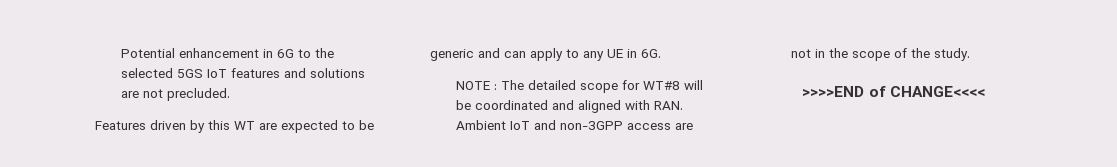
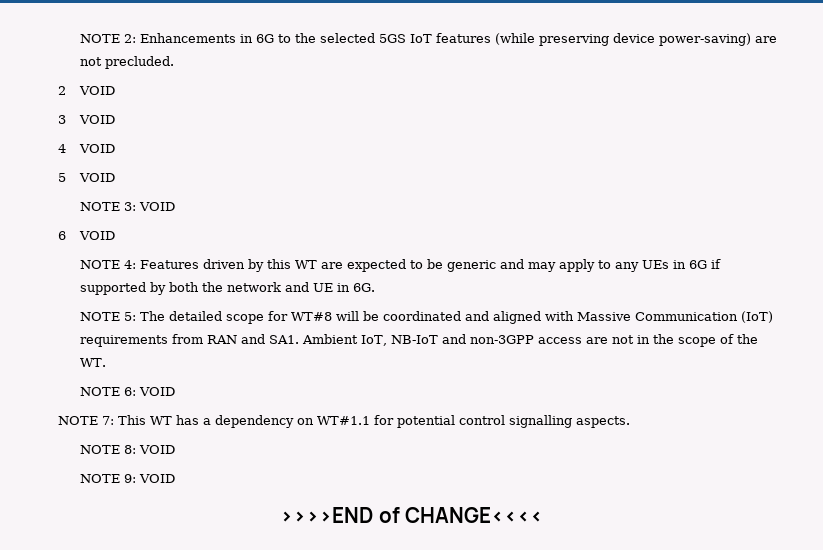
- Potential enhancement in 6G to the selected 5GS IoT features and solutions are not precluded.
+ NOTE 2: Enhancements in 6G to the selected 5GS IoT features (while preserving device power-saving) are not precluded.
- Features driven by this WT are expected to be generic and can apply to any UE in 6G.
+ 2 VOID
+ 3 VOID
+ 4 VOID
+ 5 VOID
+ NOTE 3: VOID
+ 6 VOID
+ NOTE 4: Features driven by this WT are expected to be generic and may apply to any UEs in 6G if supported by both the network and UE in 6G.
- NOTE : The detailed scope for WT#8 will be coordinated and aligned with RAN. Ambient IoT and non-3GPP access are not in the scope of the study.
+ NOTE 5: The detailed scope for WT#8 will be coordinated and aligned with Massive Communication (IoT) requirements from RAN and SA1. Ambient IoT, NB-IoT and non-3GPP access are not in the scope of the WT.
+ NOTE 6: VOID
+ NOTE 7: This WT has a dependency on WT#1.1 for potential control signalling aspects.
+ NOTE 8: VOID
+ NOTE 9: VOID

